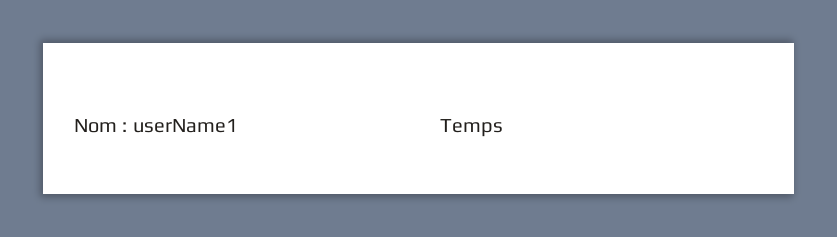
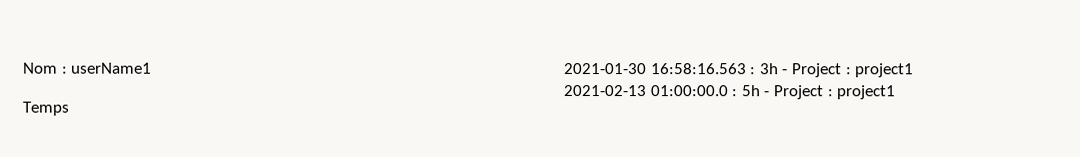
+ 2021-01-30 16:58:16.563 : 3h - Project : project1
+ 2021-02-13 01:00:00.0 : 5h - Project : project1

